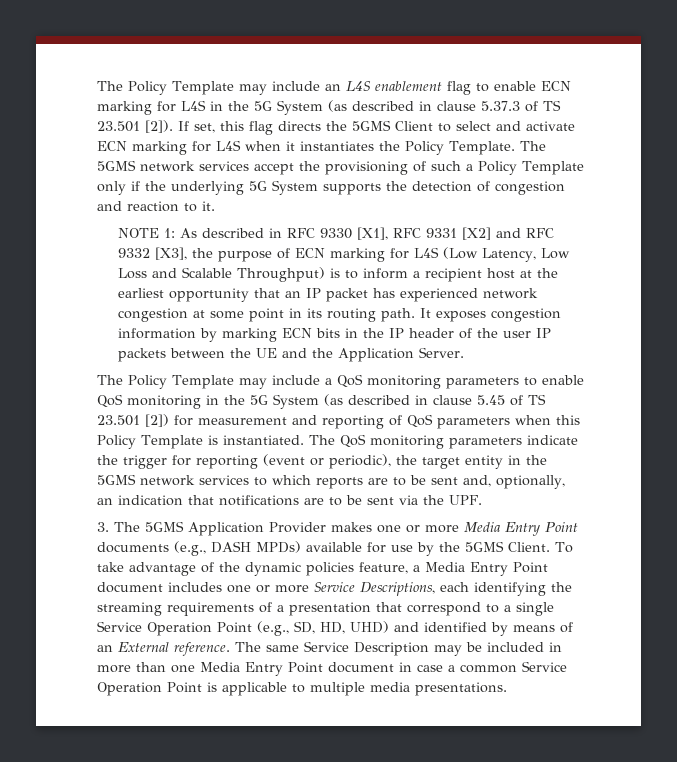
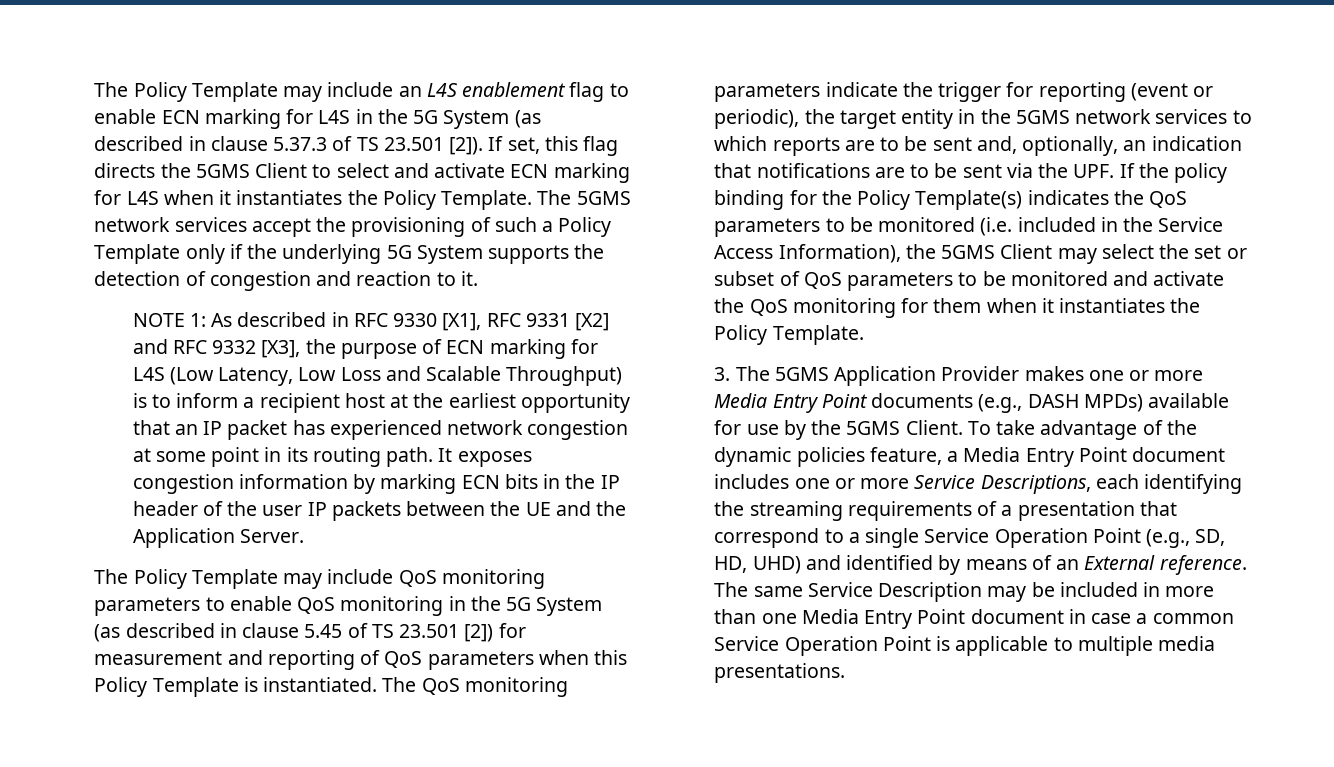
- The Policy Template may include a QoS monitoring parameters to enable QoS monitoring in the 5G System (as described in clause 5.45 of TS 23.501 [2]) for measurement and reporting of QoS parameters when this Policy Template is instantiated.
+ The Policy Template may include QoS monitoring parameters to enable QoS monitoring in the 5G System (as described in clause 5.45 of TS 23.501 [2]) for measurement and reporting of QoS parameters when this Policy Template is instantiated.
- The QoS monitoring parameters indicate the trigger for reporting (event or periodic), the target entity in the 5GMS network services to which reports are to be sent and, optionally, an indication that notifications are to be sent via the UPF.
+ The QoS monitoring parameters indicate the trigger for reporting (event or periodic), the target entity in the 5GMS network services to which reports are to be sent and, optionally, an indication that notifications are to be sent via the UPF. If the policy binding for the Policy Template(s) indicates the QoS parameters to be monitored (i.e. included in the Service Access Information), the 5GMS Client may select the set or subset of QoS parameters to be monitored and activate the QoS monitoring for them when it instantiates the Policy Template.

